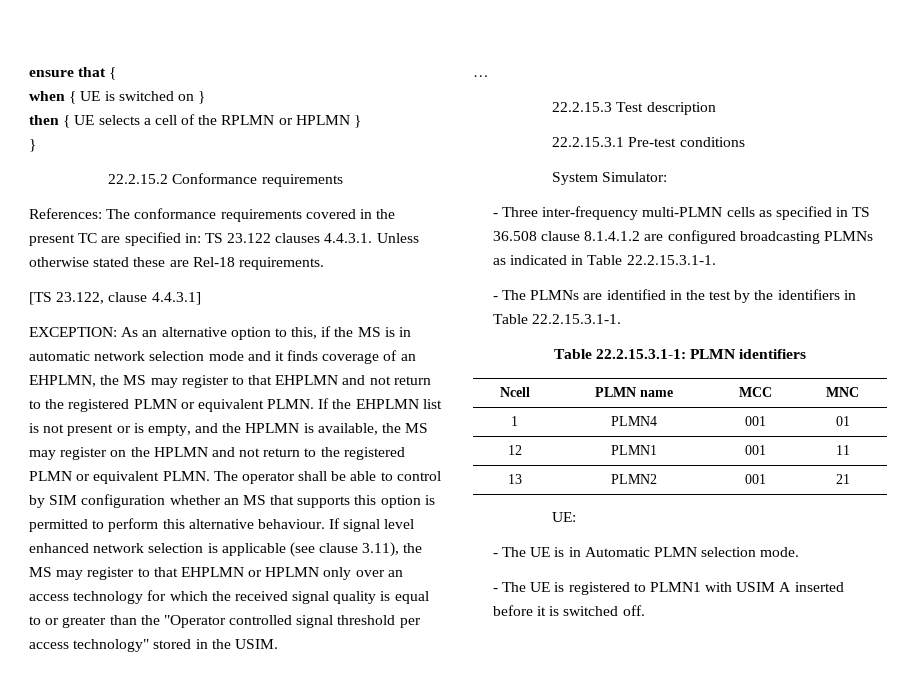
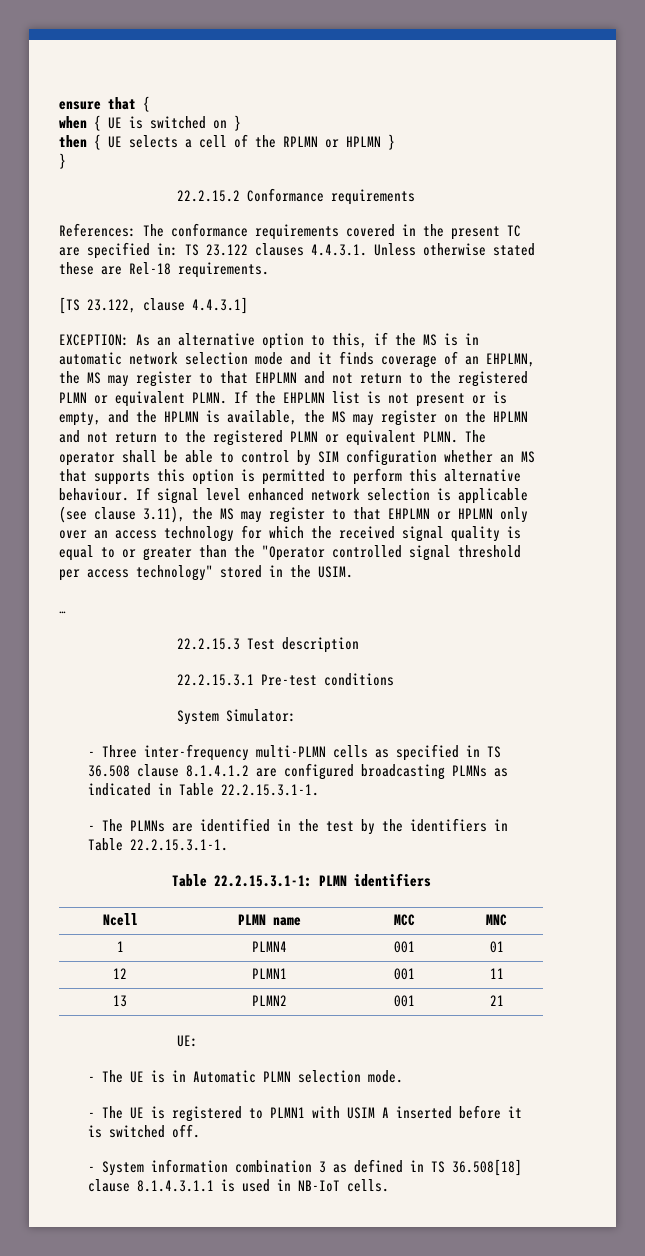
+ - System information combination 3 as defined in TS 36.508[18] clause 8.1.4.3.1.1 is used in NB-IoT cells.

